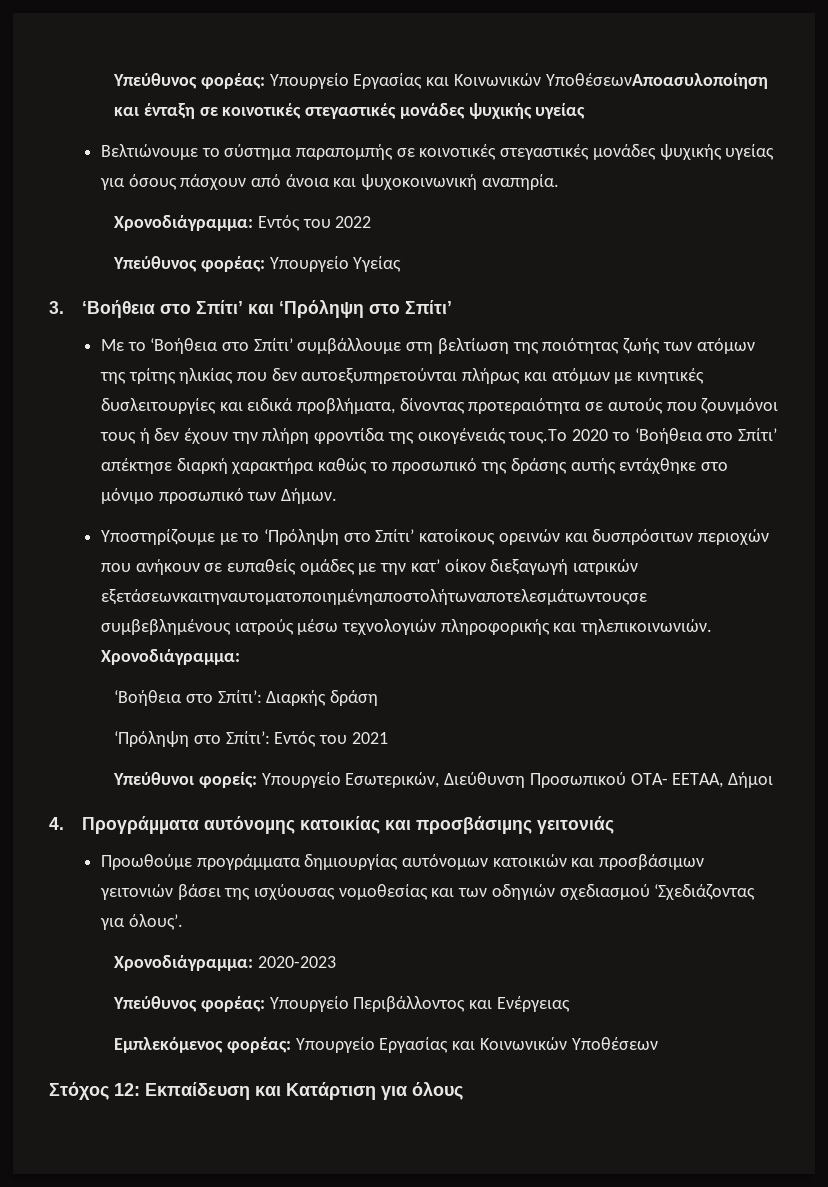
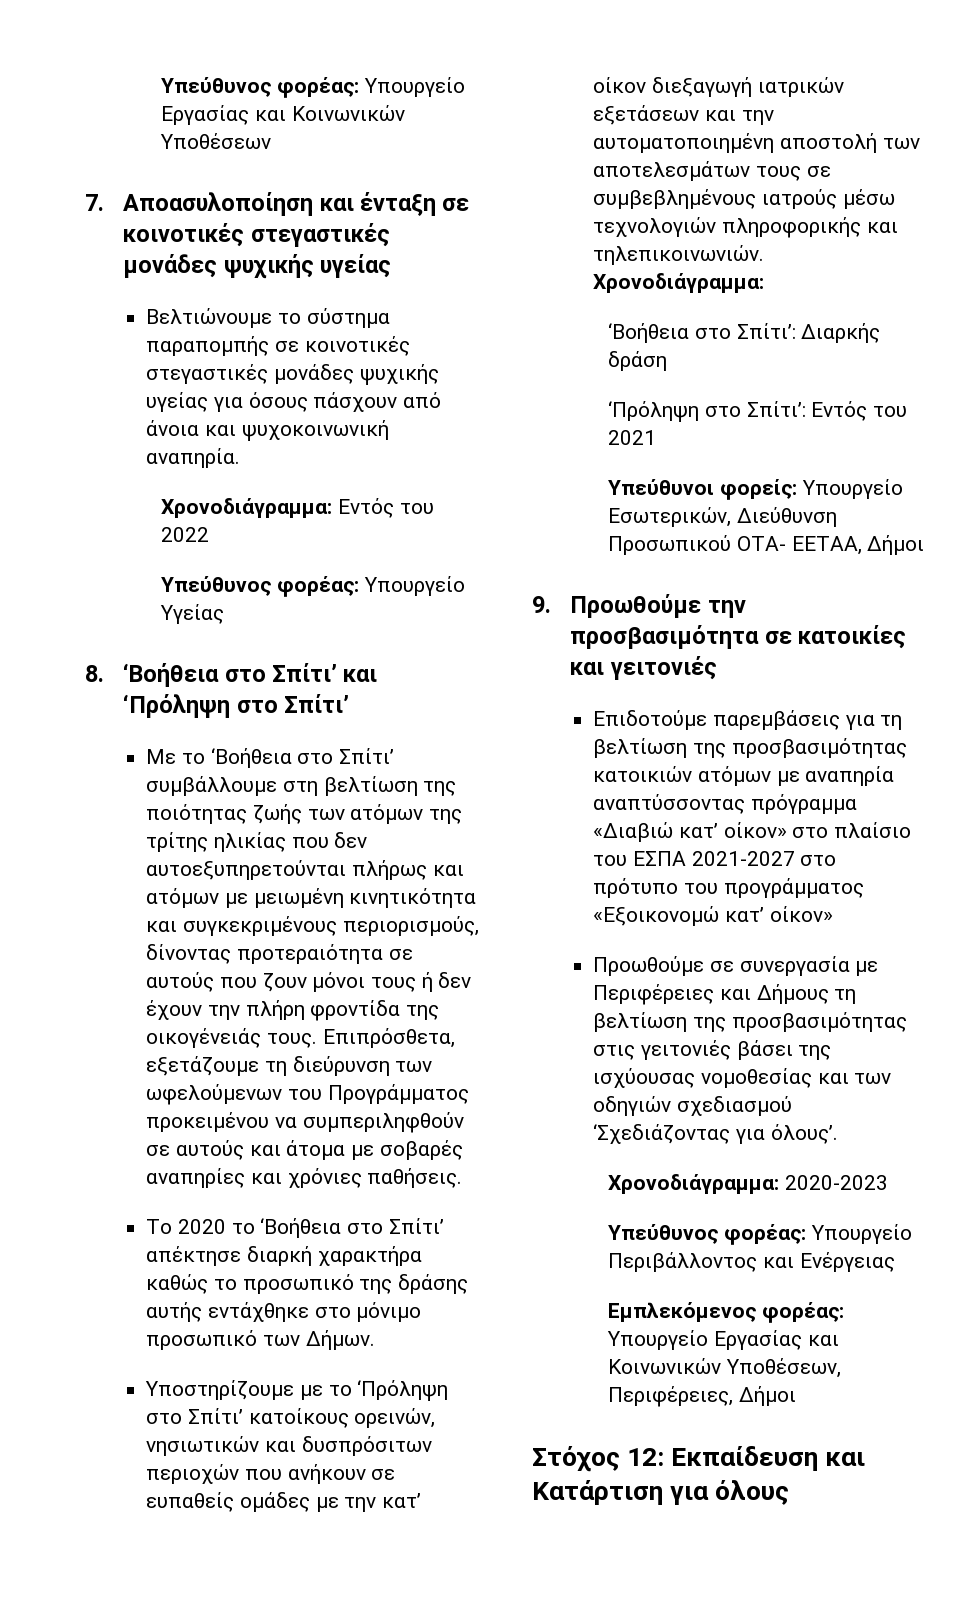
- Υπεύθυνος φορέας: Υπουργείο Εργασίας και Κοινωνικών ΥποθέσεωνΑποασυλοποίηση και ένταξη σε κοινοτικές στεγαστικές µονάδες ψυχικής υγείας
+ Υπεύθυνος φορέας: Υπουργείο Εργασίας και Κοινωνικών Υποθέσεων
+ 7. Αποασυλοποίηση και ένταξη σε κοινοτικές στεγαστικές µονάδες ψυχικής υγείας
- 3. ‘Βοήθεια στο Σπίτι’ και ‘Πρόληψη στο Σπίτι’
+ 8. ‘Βοήθεια στο Σπίτι’ και ‘Πρόληψη στο Σπίτι’
- Με το ‘Βοήθεια στο Σπίτι’ συµβάλλουµε στη βελτίωση της ποιότητας ζωής των ατόµων της τρίτης ηλικίας που δεν αυτοεξυπηρετούνται πλήρως και ατόµων µε κινητικές δυσλειτουργίες και ειδικά προβλήµατα, δίνοντας προτεραιότητα σε αυτούς που ζουνµόνοι τους ή δεν έχουν την πλήρη φροντίδα της οικογένειάς τους.Το 2020 το ‘Βοήθεια στο Σπίτι’ απέκτησε διαρκή χαρακτήρα καθώς το προσωπικό της δράσης αυτής εντάχθηκε στο µόνιµο προσωπικό των Δήµων.
+ Με το ‘Βοήθεια στο Σπίτι’ συµβάλλουµε στη βελτίωση της ποιότητας ζωής των ατόµων της τρίτης ηλικίας που δεν αυτοεξυπηρετούνται πλήρως και ατόµων µε μειωμένη κινητικότητα και συγκεκριμένους περιορισμούς, δίνοντας προτεραιότητα σε αυτούς που ζουν µόνοι τους ή δεν έχουν την πλήρη φροντίδα της οικογένειάς τους. Επιπρόσθετα, εξετάζουμε τη διεύρυνση των ωφελούμενων του Προγράμματος προκειμένου να συμπεριληφθούν σε αυτούς και άτομα με σοβαρές αναπηρίες και χρόνιες παθήσεις.
+ Το 2020 το ‘Βοήθεια στο Σπίτι’ απέκτησε διαρκή χαρακτήρα καθώς το προσωπικό της δράσης αυτής εντάχθηκε στο µόνιµο προσωπικό των Δήµων.
- Υποστηρίζουµε µε το ‘Πρόληψη στο Σπίτι’ κατοίκους ορεινών και δυσπρόσιτων περιοχών που ανήκουν σε ευπαθείς οµάδες µε την κατ’ οίκον διεξαγωγή ιατρικών εξετάσεωνκαιτηναυτοµατοποιηµένηαποστολήτωναποτελεσµάτωντουςσε συµβεβληµένους ιατρούς µέσω τεχνολογιών πληροφορικής και τηλεπικοινωνιών.
+ Υποστηρίζουµε µε το ‘Πρόληψη στο Σπίτι’ κατοίκους ορεινών, νησιωτικών και δυσπρόσιτων περιοχών που ανήκουν σε ευπαθείς οµάδες µε την κατ’ οίκον διεξαγωγή ιατρικών εξετάσεων και την αυτοµατοποιηµένη αποστολή των αποτελεσµάτων τους σε συµβεβληµένους ιατρούς µέσω τεχνολογιών πληροφορικής και τηλεπικοινωνιών.
- 4. Προγράµµατα αυτόνοµης κατοικίας και προσβάσιµης γειτονιάς
- Προωθούµε προγράµµατα δηµιουργίας αυτόνοµων κατοικιών και προσβάσιµων γειτονιών βάσει της ισχύουσας νοµοθεσίας και των οδηγιών σχεδιασµού ‘Σχεδιάζοντας για όλους’.
+ 9. Προωθούμε την προσβασιμότητα σε κατοικίες και γειτονιές
+ Επιδοτούμε παρεμβάσεις για τη βελτίωση της προσβασιμότητας κατοικιών ατόμων με αναπηρία αναπτύσσοντας πρόγραμμα «Διαβιώ κατ’ οίκον» στο πλαίσιο του ΕΣΠΑ 2021-2027 στο πρότυπο του προγράμματος «Εξοικονομώ κατ’ οίκον»
+ Προωθούµε σε συνεργασία με Περιφέρειες και Δήμους τη βελτίωση της προσβασιμότητας στις γειτονιές βάσει της ισχύουσας νοµοθεσίας και των οδηγιών σχεδιασµού ‘Σχεδιάζοντας για όλους’.
- Εµπλεκόµενος φορέας: Υπουργείο Εργασίας και Κοινωνικών Υποθέσεων
+ Εµπλεκόµενος φορέας: Υπουργείο Εργασίας και Κοινωνικών Υποθέσεων, Περιφέρειες, Δήμοι

